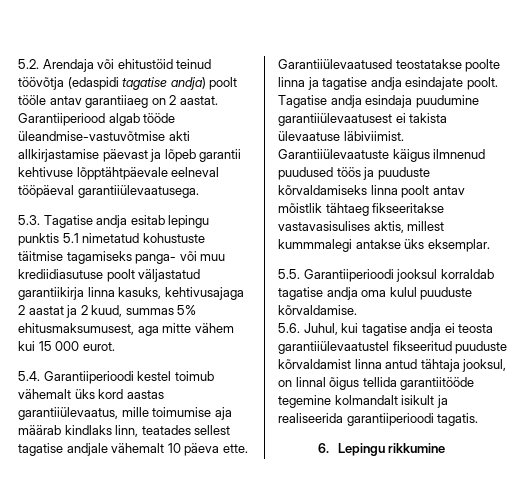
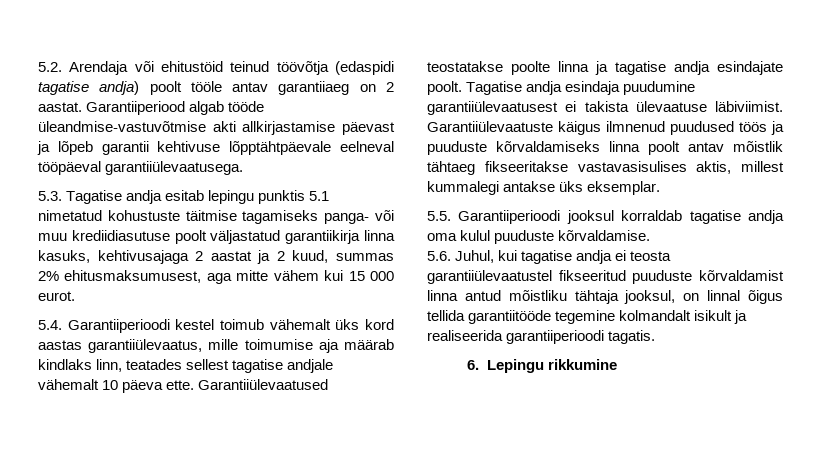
- 5.3. Tagatise andja esitab lepingu punktis 5.1 nimetatud kohustuste täitmise tagamiseks panga- või muu krediidiasutuse poolt väljastatud garantiikirja linna kasuks, kehtivusajaga 2 aastat ja 2 kuud, summas 5% ehitusmaksumusest, aga mitte vähem kui 15 000 eurot.
+ 5.3. Tagatise andja esitab lepingu punktis 5.1 nimetatud kohustuste täitmise tagamiseks panga- või muu krediidiasutuse poolt väljastatud garantiikirja linna kasuks, kehtivusajaga 2 aastat ja 2 kuud, summas 2% ehitusmaksumusest, aga mitte vähem kui 15 000 eurot.
- Garantiiülevaatuste käigus ilmnenud puudused töös ja puuduste kõrvaldamiseks linna poolt antav mõistlik tähtaeg fikseeritakse vastavasisulises aktis, millest kummmalegi antakse üks eksemplar.
+ Garantiiülevaatuste käigus ilmnenud puudused töös ja puuduste kõrvaldamiseks linna poolt antav mõistlik tähtaeg fikseeritakse vastavasisulises aktis, millest kummalegi antakse üks eksemplar.
- 5.6. Juhul, kui tagatise andja ei teosta garantiiülevaatustel fikseeritud puuduste kõrvaldamist linna antud tähtaja jooksul, on linnal õigus tellida garantiitööde tegemine kolmandalt isikult ja realiseerida garantiiperioodi tagatis.
+ 5.6. Juhul, kui tagatise andja ei teosta garantiiülevaatustel fikseeritud puuduste kõrvaldamist linna antud mõistliku tähtaja jooksul, on linnal õigus tellida garantiitööde tegemine kolmandalt isikult ja realiseerida garantiiperioodi tagatis.

